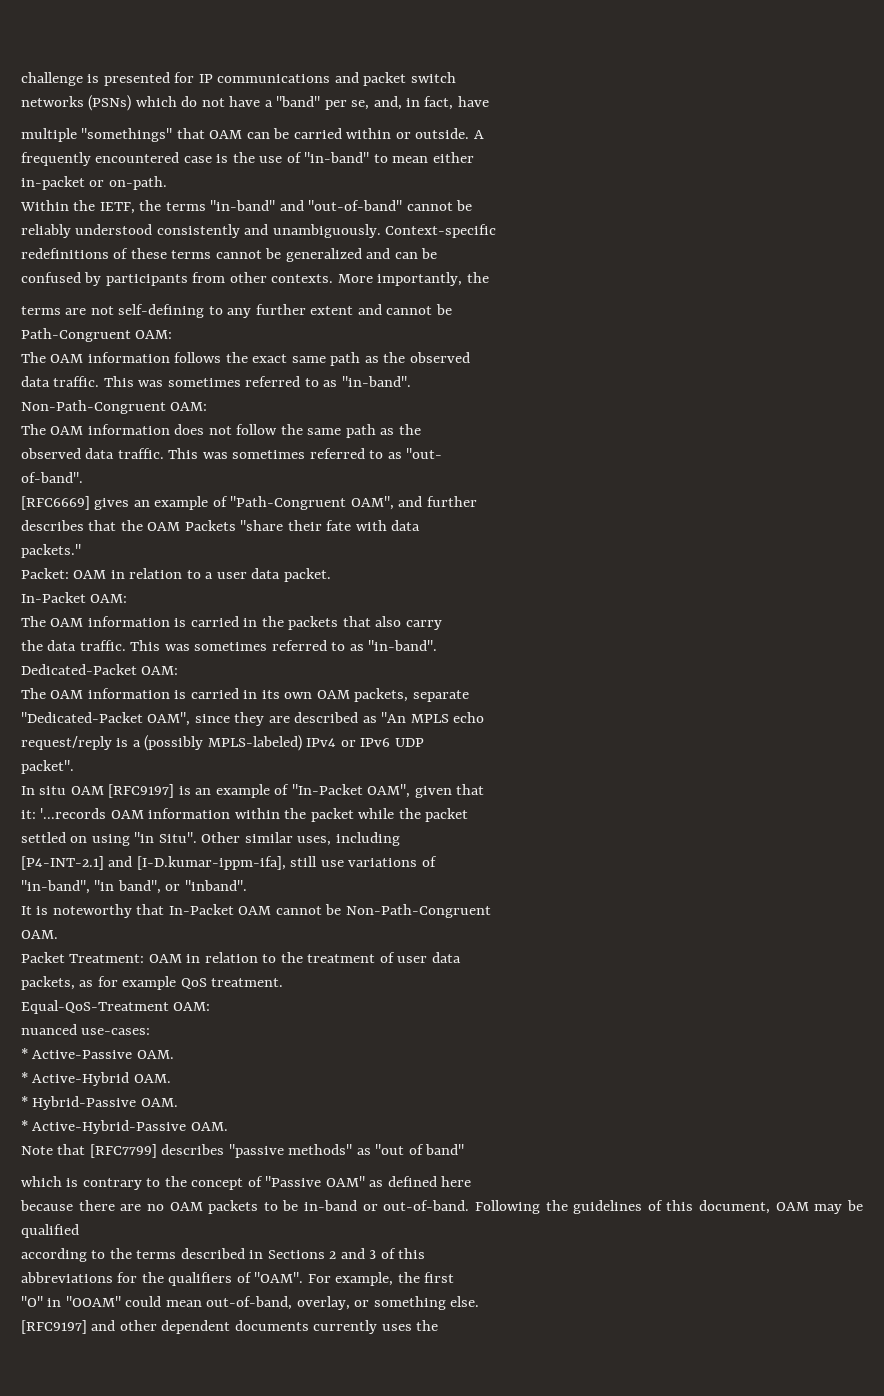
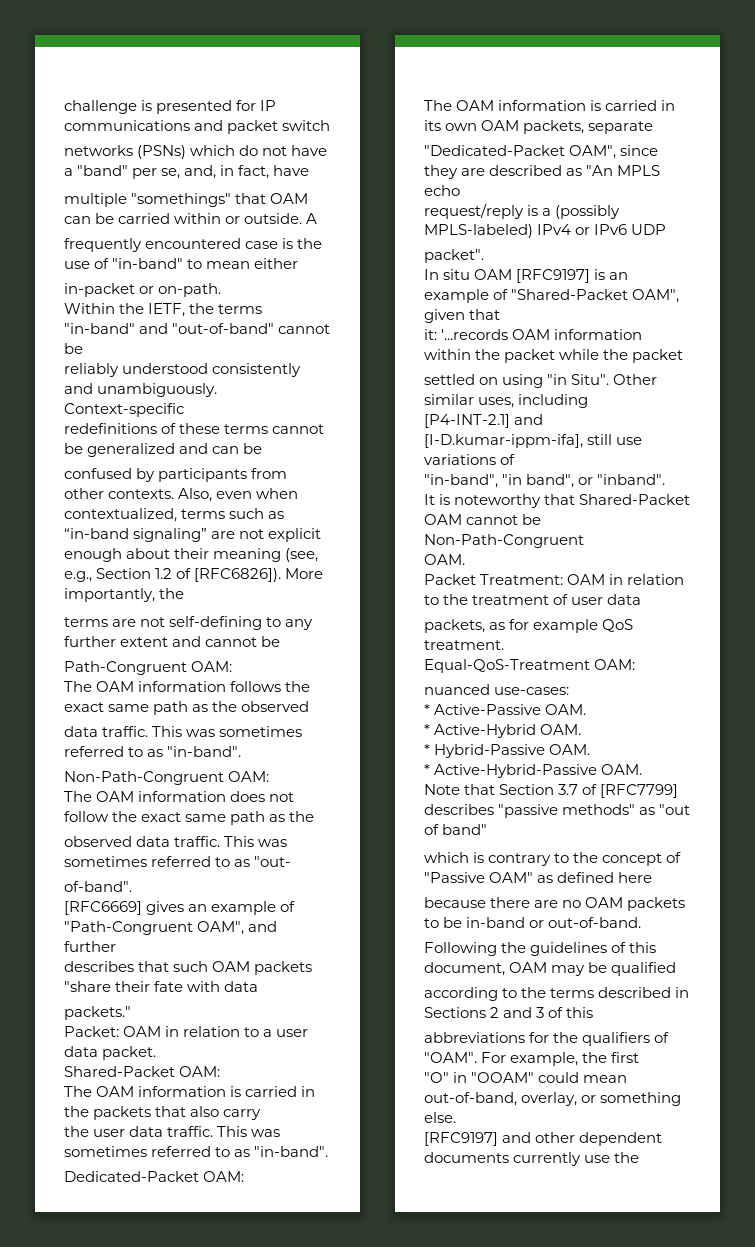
+ Also, even when contextualized, terms such as “in-band signaling” are not explicit enough about their meaning (see, e.g., Section 1.2 of [RFC6826]).
- The OAM information does not follow the same path as the
+ The OAM information does not follow the exact same path as the
- describes that the OAM Packets "share their fate with data
+ describes that such OAM packets "share their fate with data
- In-Packet OAM:
+ Shared-Packet OAM:
- the data traffic.
+ the user data traffic.
- In situ OAM [RFC9197] is an example of "In-Packet OAM", given that
+ In situ OAM [RFC9197] is an example of "Shared-Packet OAM", given that
- It is noteworthy that In-Packet OAM cannot be Non-Path-Congruent
+ It is noteworthy that Shared-Packet OAM cannot be Non-Path-Congruent
- Note that [RFC7799] describes "passive methods" as "out of band"
+ Note that Section 3.7 of [RFC7799] describes "passive methods" as "out of band"
- because there are no OAM packets to be in-band or out-of-band. Following the guidelines of this document, OAM may be qualified
+ because there are no OAM packets to be in-band or out-of-band.
+ Following the guidelines of this document, OAM may be qualified
- [RFC9197] and other dependent documents currently uses the
+ [RFC9197] and other dependent documents currently use the

